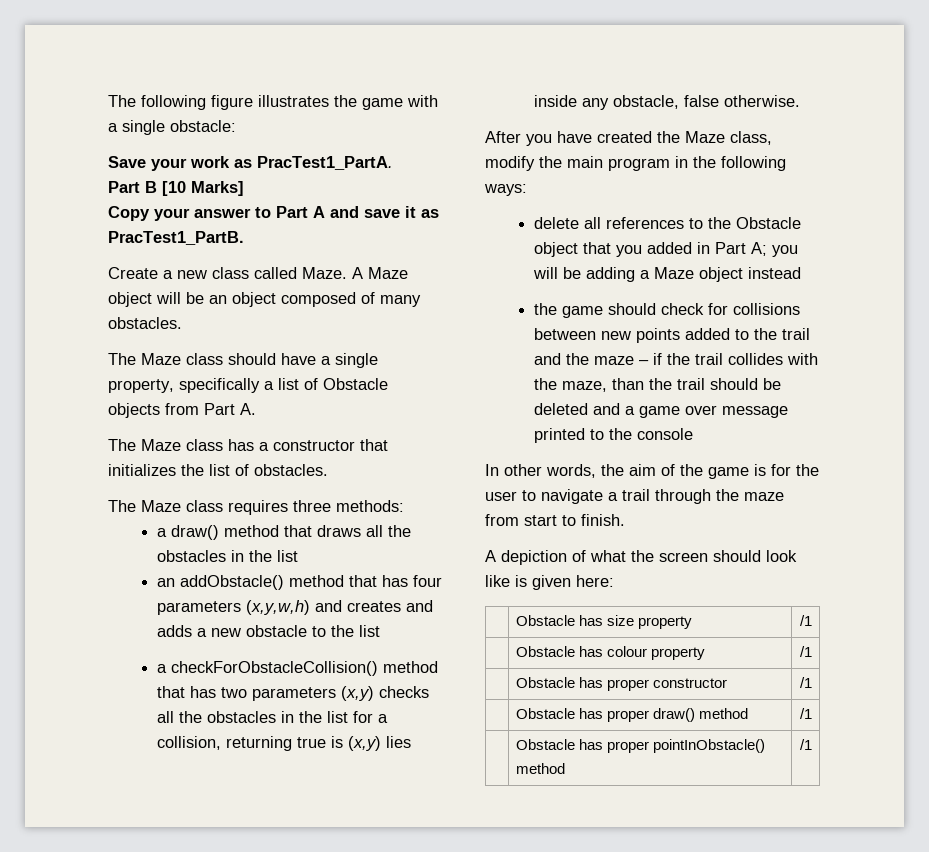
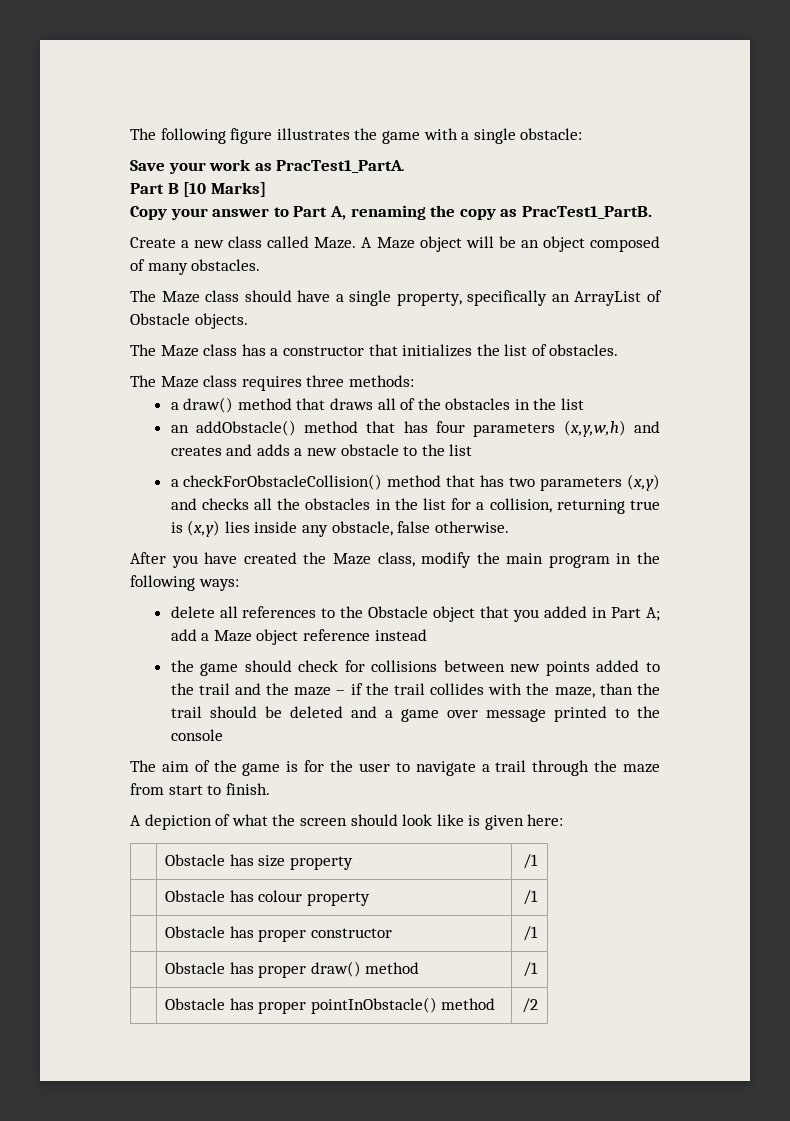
- Copy your answer to Part A and save it as PracTest1_PartB.
+ Copy your answer to Part A, renaming the copy as PracTest1_PartB.
- The Maze class should have a single property, specifically a list of Obstacle objects from Part A.
+ The Maze class should have a single property, specifically an ArrayList of Obstacle objects.
- a draw() method that draws all the obstacles in the list
+ a draw() method that draws all of the obstacles in the list
- a checkForObstacleCollision() method that has two parameters (x,y) checks all the obstacles in the list for a collision, returning true is (x,y) lies inside any obstacle, false otherwise.
+ a checkForObstacleCollision() method that has two parameters (x,y) and checks all the obstacles in the list for a collision, returning true is (x,y) lies inside any obstacle, false otherwise.
- delete all references to the Obstacle object that you added in Part A; you will be adding a Maze object instead
+ delete all references to the Obstacle object that you added in Part A; add a Maze object reference instead
- In other words, the aim of the game is for the user to navigate a trail through the maze from start to finish.
+ The aim of the game is for the user to navigate a trail through the maze from start to finish.
- | Obstacle has proper pointInObstacle() method | /1
+ | Obstacle has proper pointInObstacle() method | /2

